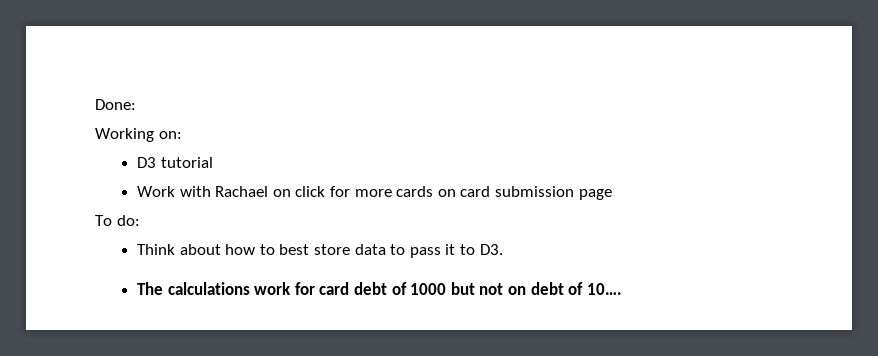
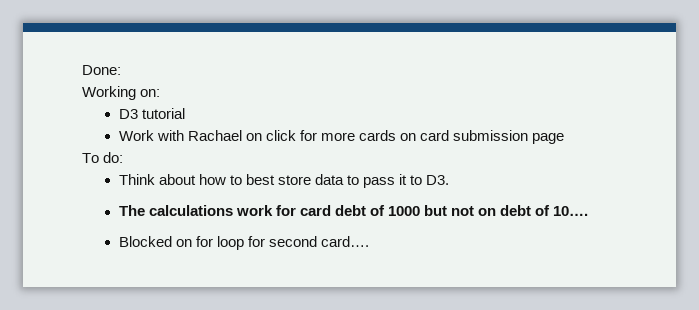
+ Blocked on for loop for second card….

